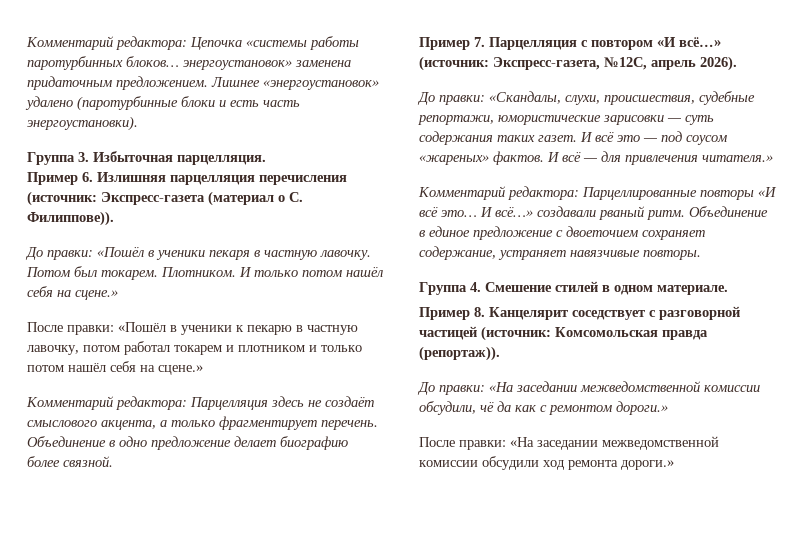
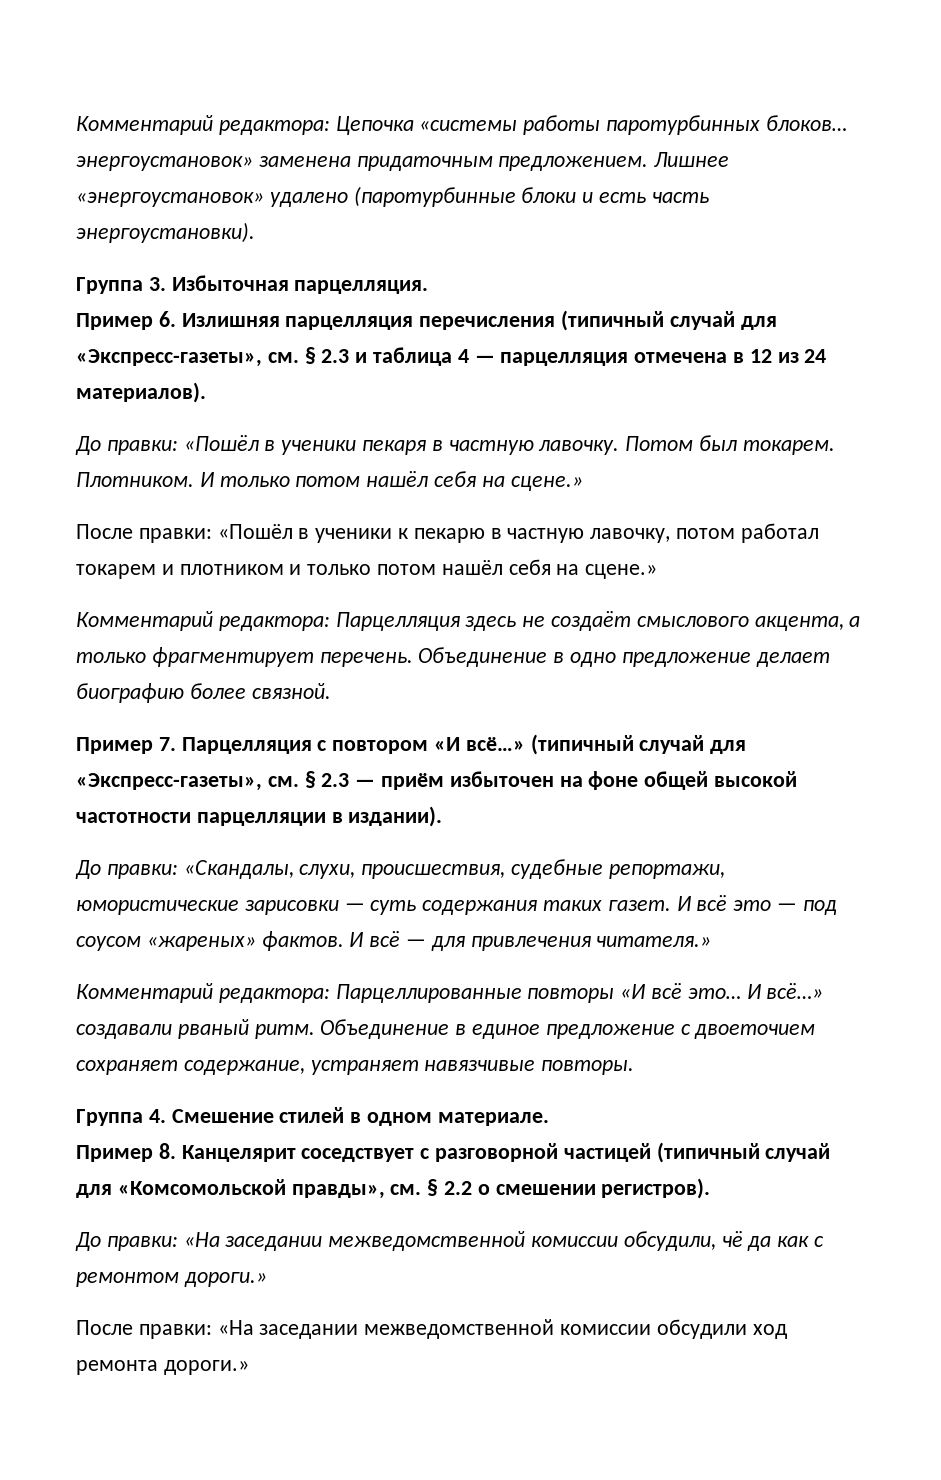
- Пример 6. Излишняя парцелляция перечисления (источник: Экспресс-газета (материал о С. Филиппове)).
+ Пример 6. Излишняя парцелляция перечисления (типичный случай для «Экспресс-газеты», см. § 2.3 и таблица 4 — парцелляция отмечена в 12 из 24 материалов).
- (источник: Экспресс-газета, №12С, апрель 2026).
+ (типичный случай для «Экспресс-газеты», см. § 2.3 — приём избыточен на фоне общей высокой частотности парцелляции в издании).
- Пример 8. Канцелярит соседствует с разговорной частицей (источник: Комсомольская правда (репортаж)).
+ Пример 8. Канцелярит соседствует с разговорной частицей (типичный случай для «Комсомольской правды», см. § 2.2 о смешении регистров).

